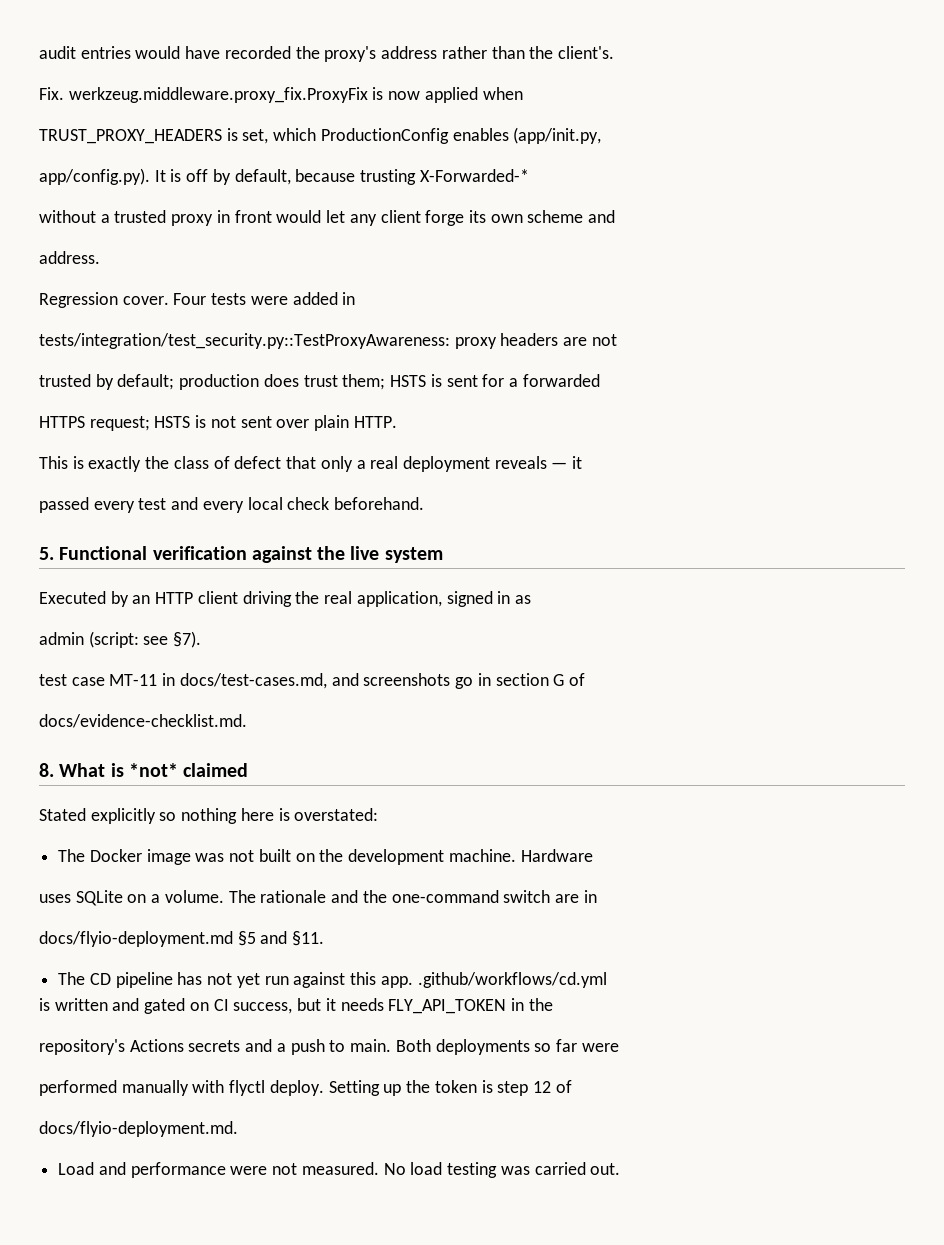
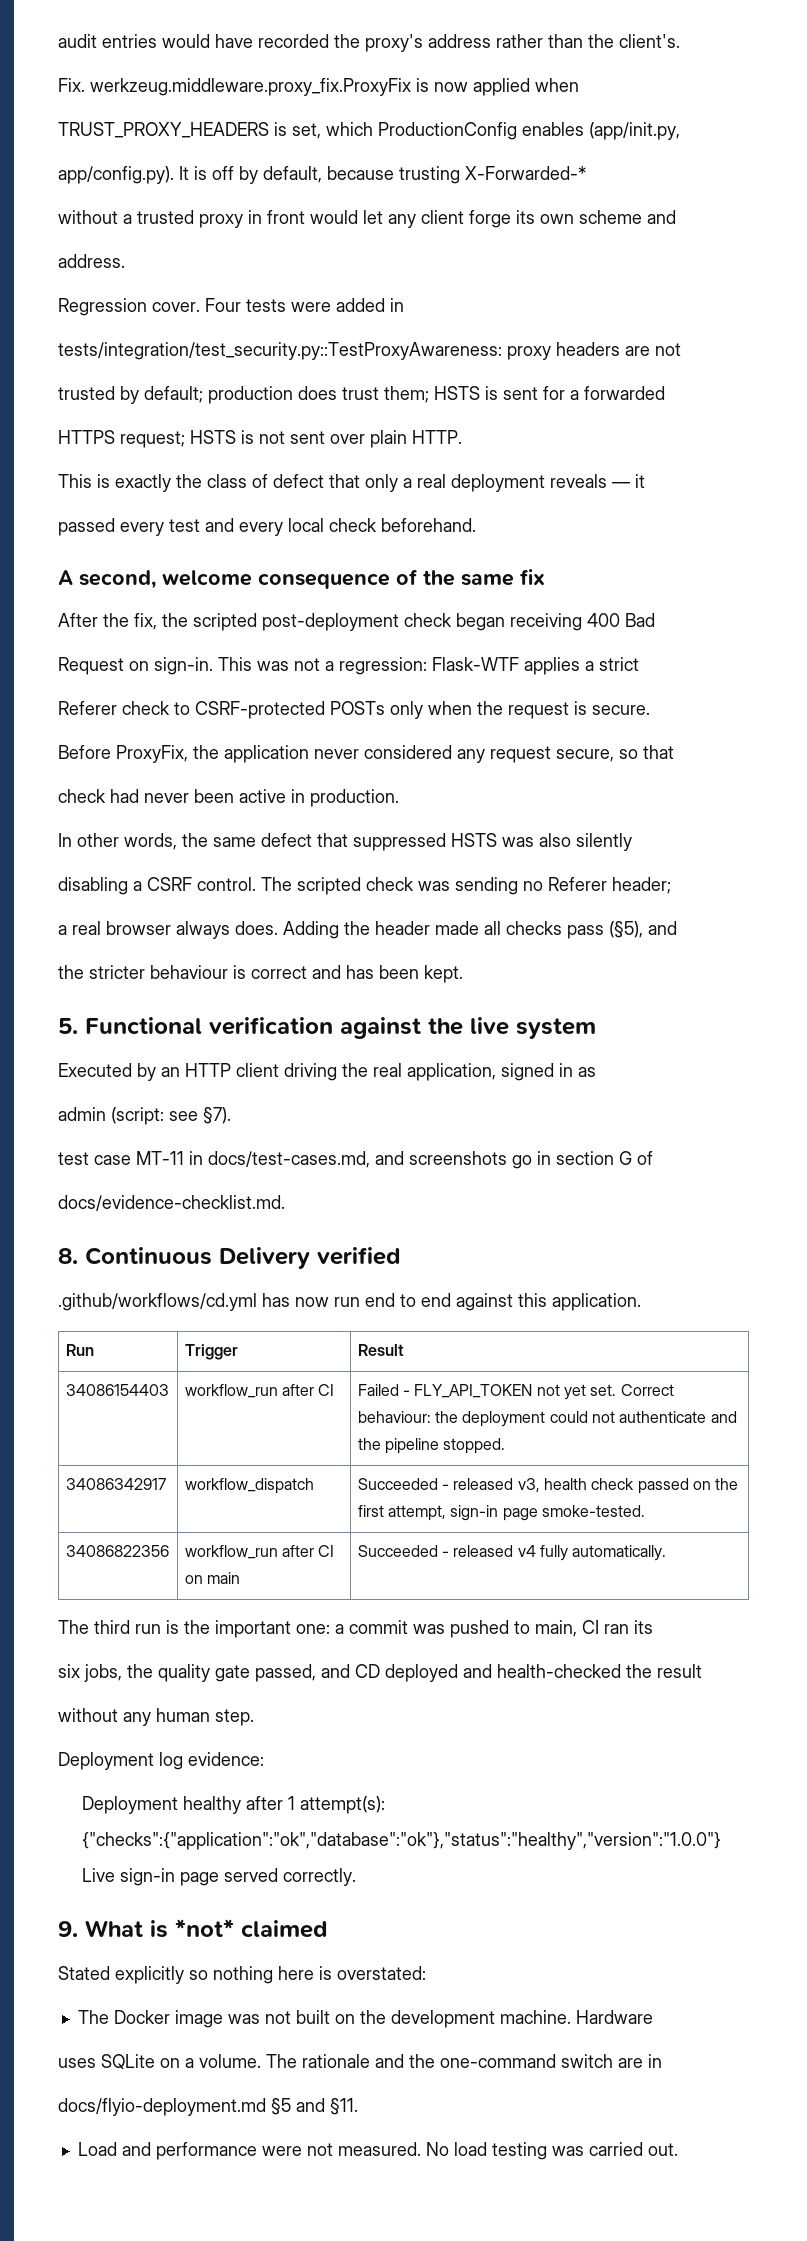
+ A second, welcome consequence of the same fix
+ After the fix, the scripted post-deployment check began receiving 400 Bad
+ Request on sign-in. This was not a regression: Flask-WTF applies a strict
+ Referer check to CSRF-protected POSTs only when the request is secure.
+ Before ProxyFix, the application never considered any request secure, so that
+ check had never been active in production.
+ In other words, the same defect that suppressed HSTS was also silently
+ disabling a CSRF control. The scripted check was sending no Referer header;
+ a real browser always does. Adding the header made all checks pass (§5), and
+ the stricter behaviour is correct and has been kept.
- 8. What is *not* claimed
+ 8. Continuous Delivery verified
+ .github/workflows/cd.yml has now run end to end against this application.
+ Run | Trigger | Result
+ 34086154403 | workflow_run after CI | Failed - FLY_API_TOKEN not yet set. Correct behaviour: the deployment could not authenticate and the pipeline stopped.
+ 34086342917 | workflow_dispatch | Succeeded - released v3, health check passed on the first attempt, sign-in page smoke-tested.
+ 34086822356 | workflow_run after CI on main | Succeeded - released v4 fully automatically.
+ The third run is the important one: a commit was pushed to main, CI ran its
+ six jobs, the quality gate passed, and CD deployed and health-checked the result
+ without any human step.
+ Deployment log evidence:
+ Deployment healthy after 1 attempt(s):
+ {"checks":{"application":"ok","database":"ok"},"status":"healthy","version":"1.0.0"}
+ Live sign-in page served correctly.
+ 9. What is *not* claimed
- The CD pipeline has not yet run against this app. .github/workflows/cd.yml
- is written and gated on CI success, but it needs FLY_API_TOKEN in the
- repository's Actions secrets and a push to main. Both deployments so far were
- performed manually with flyctl deploy. Setting up the token is step 12 of
- docs/flyio-deployment.md.

